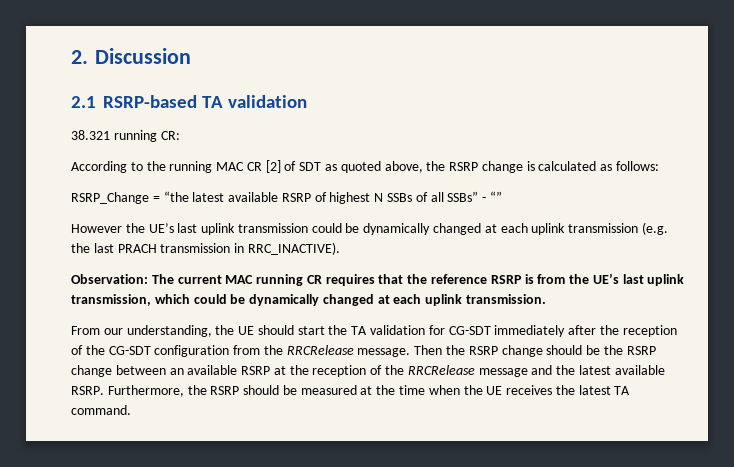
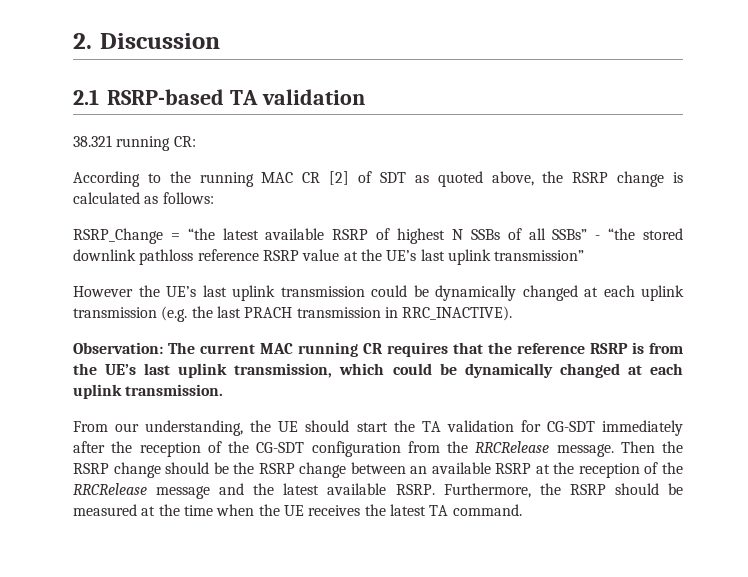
- RSRP_Change = “the latest available RSRP of highest N SSBs of all SSBs” - “”
+ RSRP_Change = “the latest available RSRP of highest N SSBs of all SSBs” - “the stored downlink pathloss reference RSRP value at the UE’s last uplink transmission”

